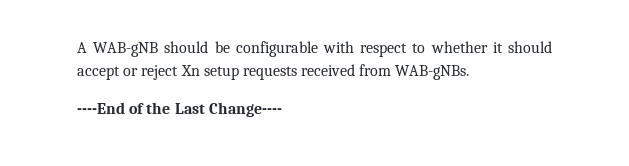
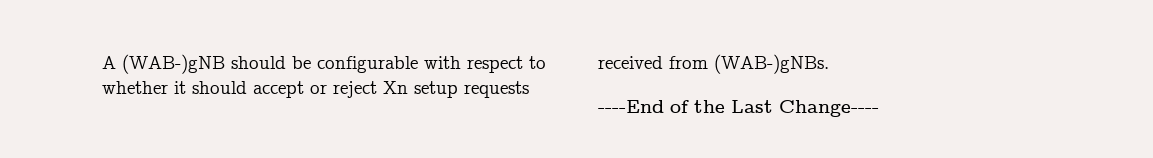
- A WAB-gNB should be configurable with respect to whether it should accept or reject Xn setup requests received from WAB-gNBs.
+ A (WAB-)gNB should be configurable with respect to whether it should accept or reject Xn setup requests received from (WAB-)gNBs.

